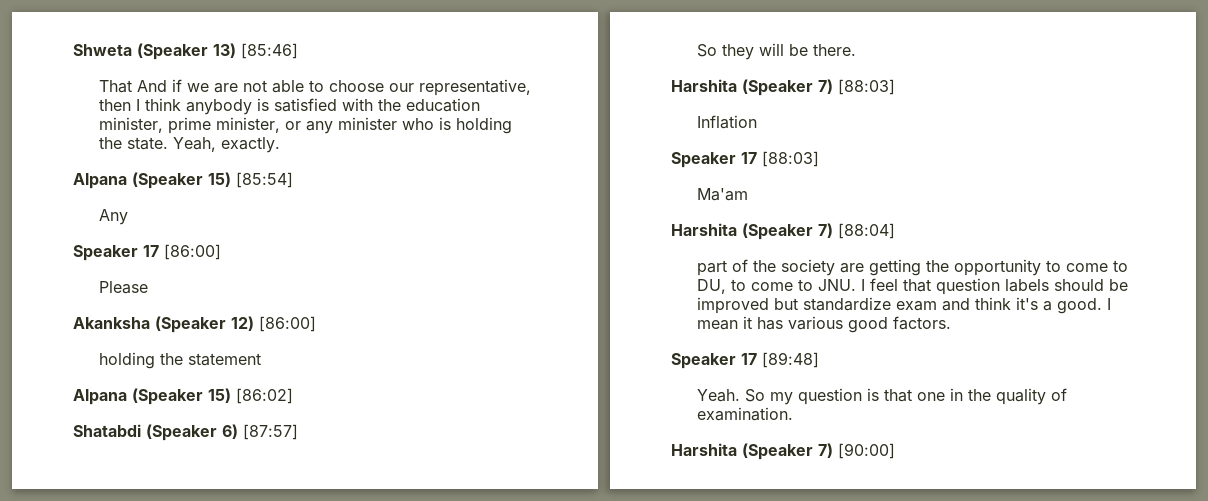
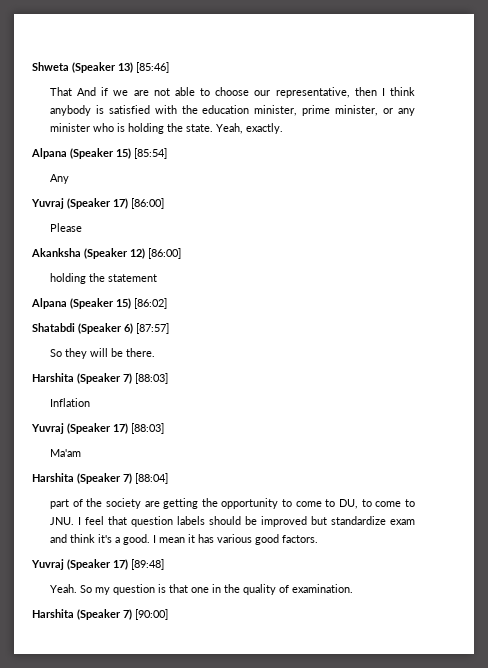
- Speaker 17 [86:00]
+ Yuvraj (Speaker 17) [86:00]
- Speaker 17 [88:03]
+ Yuvraj (Speaker 17) [88:03]
- Speaker 17 [89:48]
+ Yuvraj (Speaker 17) [89:48]

